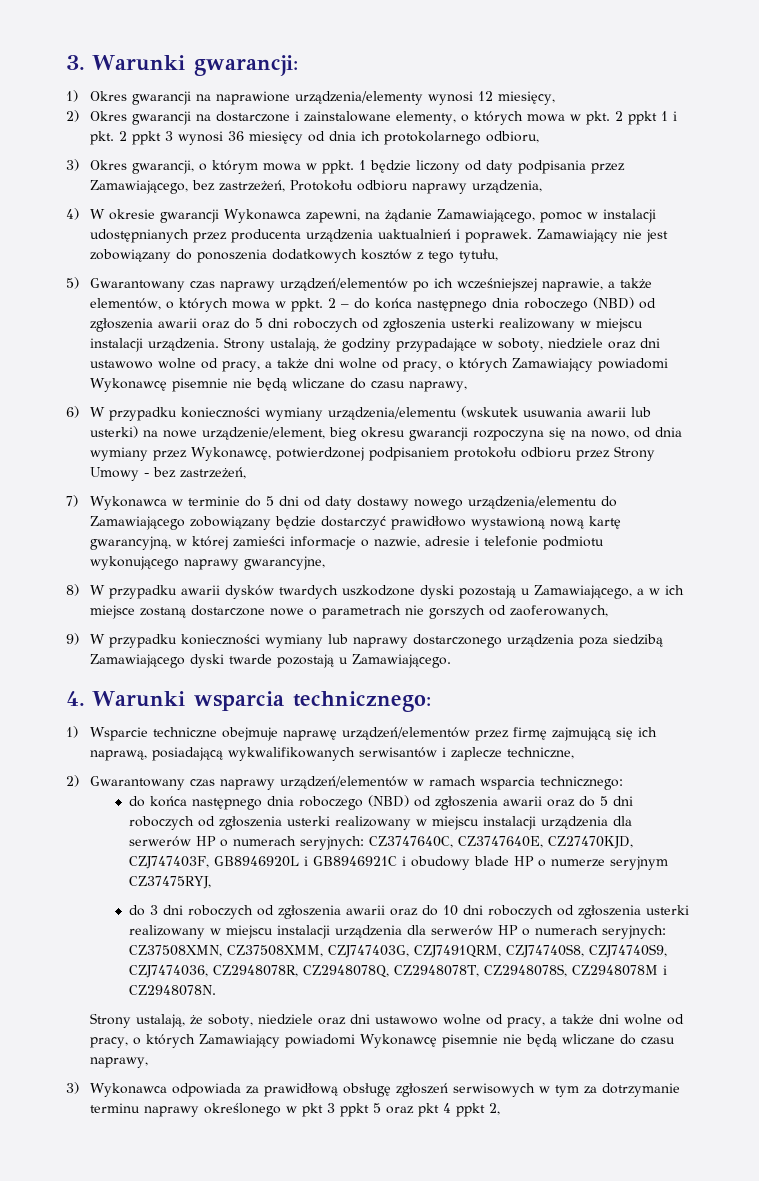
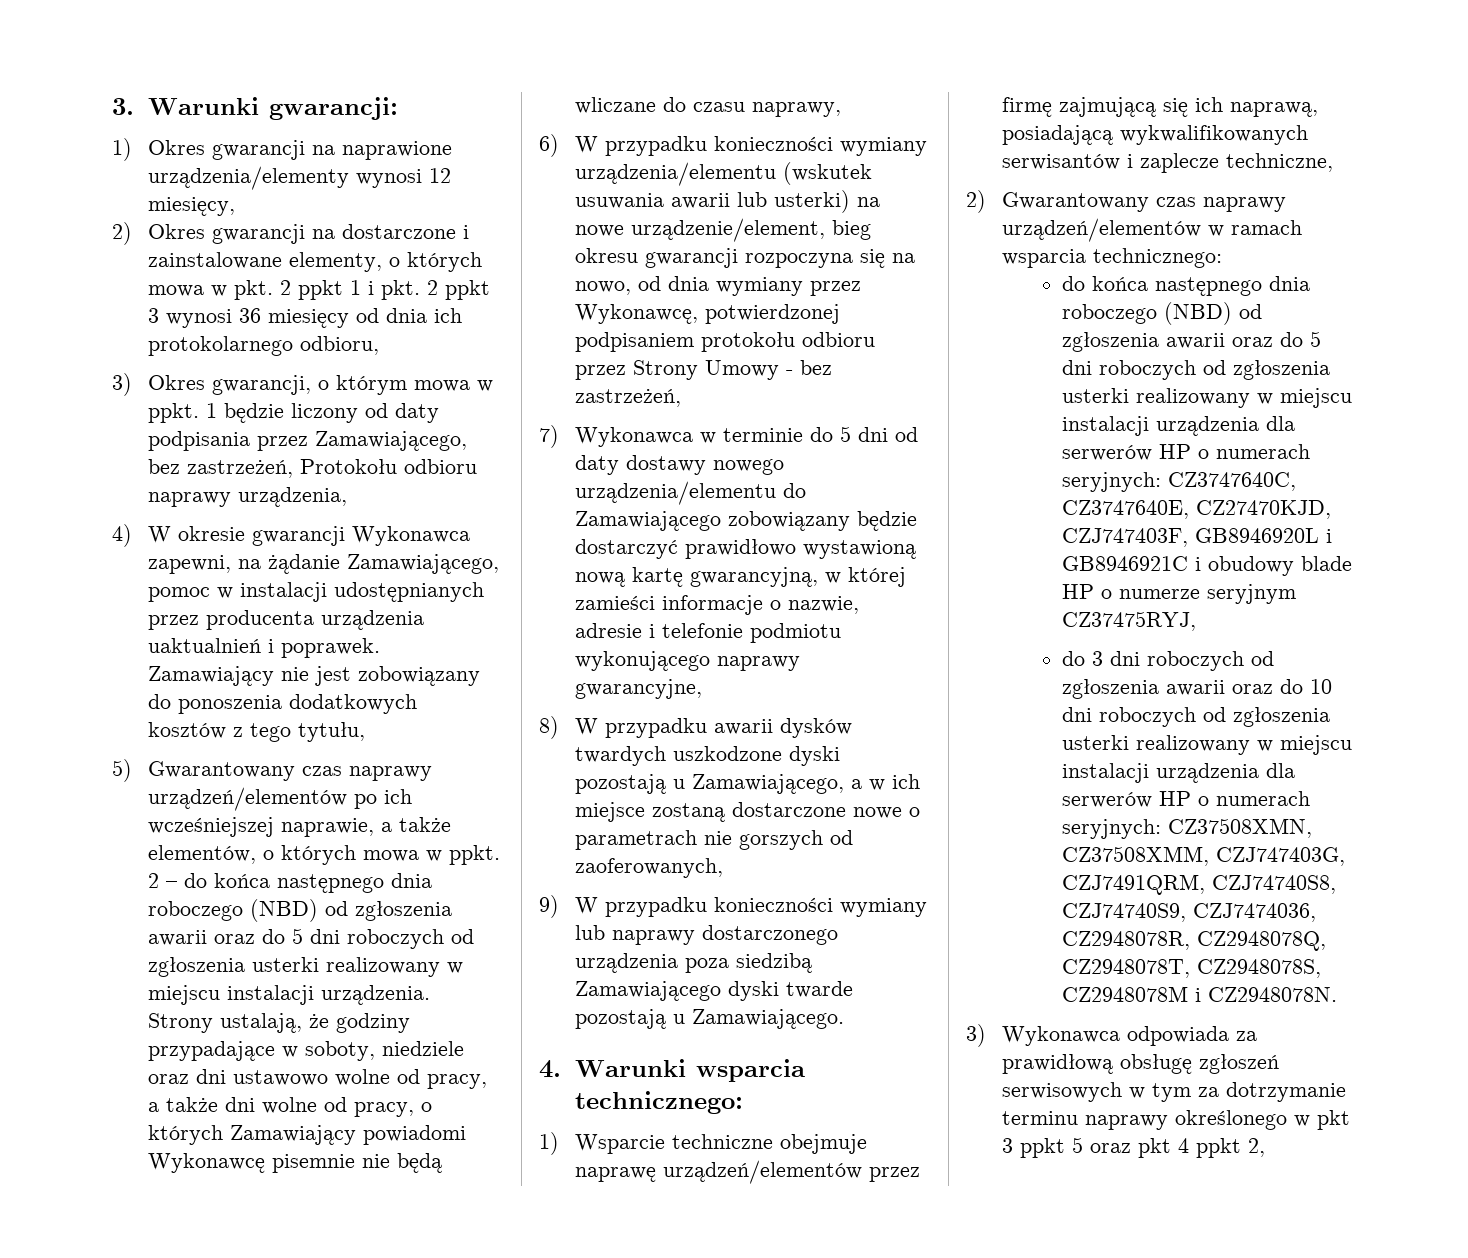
- Strony ustalają, że soboty, niedziele oraz dni ustawowo wolne od pracy, a także dni wolne od pracy, o których Zamawiający powiadomi Wykonawcę pisemnie nie będą wliczane do czasu naprawy,

